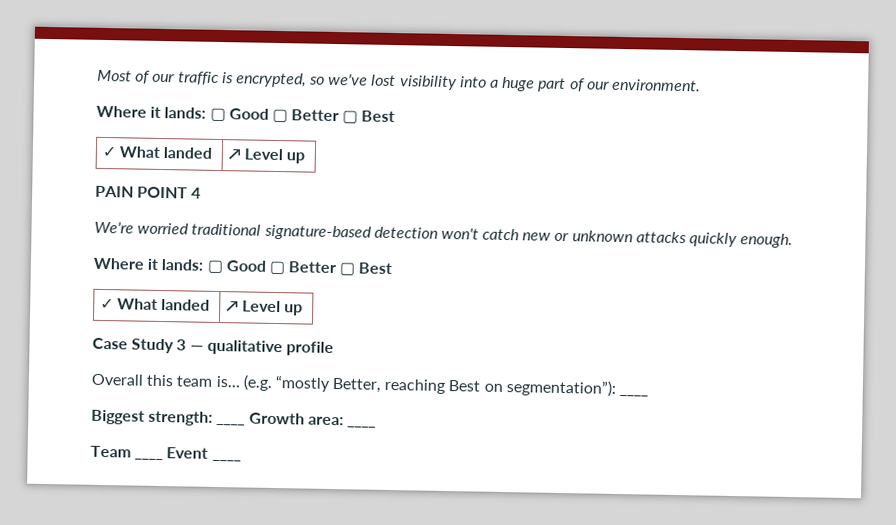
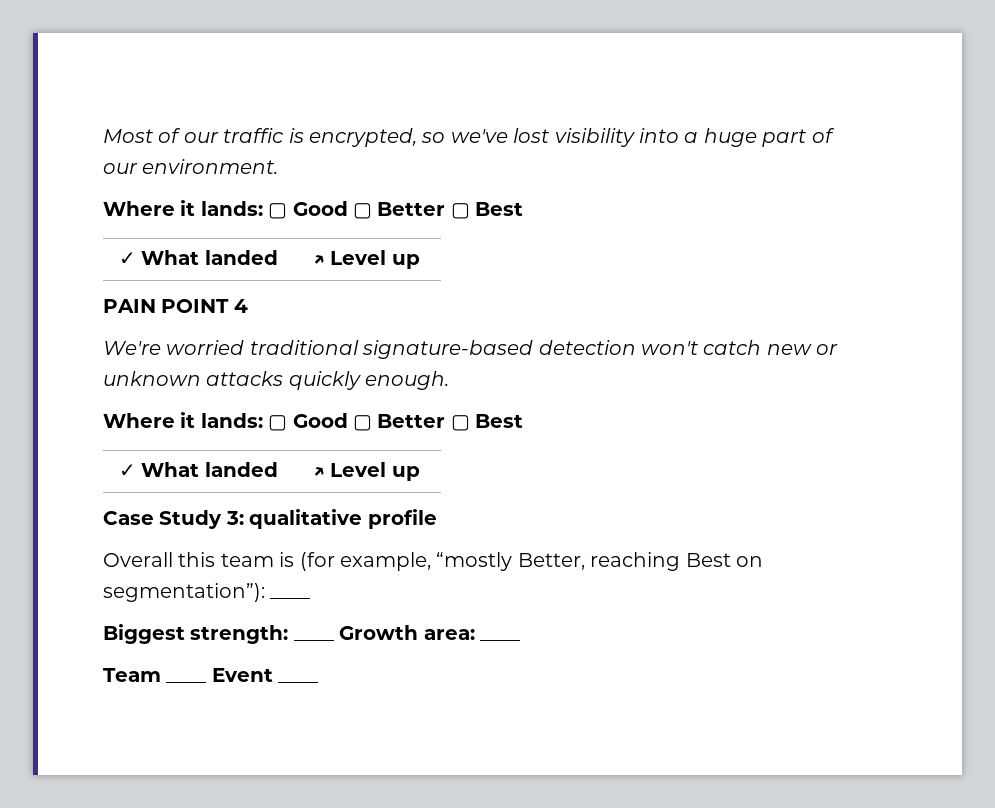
- Case Study 3 — qualitative profile
+ Case Study 3: qualitative profile
- Overall this team is… (e.g. “mostly Better, reaching Best on segmentation”): ____
+ Overall this team is (for example, “mostly Better, reaching Best on segmentation”): ____

